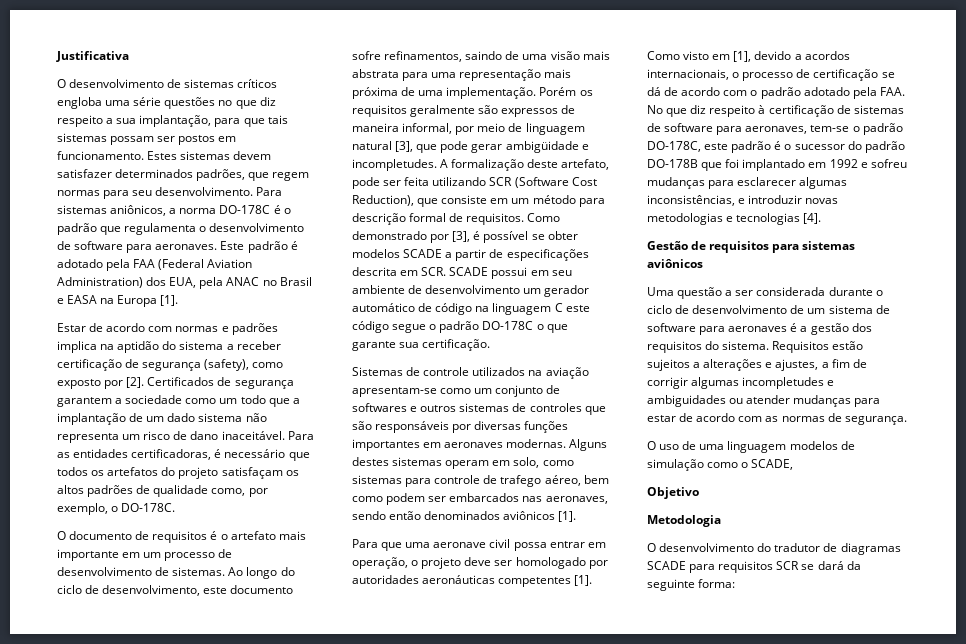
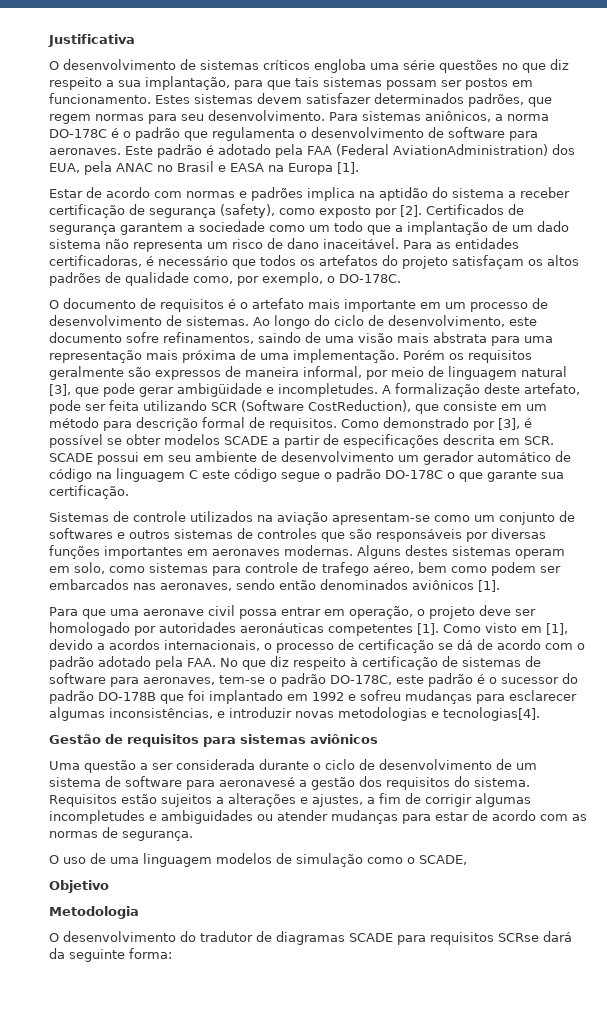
- Este padrão é adotado pela FAA (Federal Aviation Administration) dos EUA, pela ANAC no Brasil e EASA na Europa [1].
+ Este padrão é adotado pela FAA (Federal AviationAdministration) dos EUA, pela ANAC no Brasil e EASA na Europa [1].
- A formalização deste artefato, pode ser feita utilizando SCR (Software Cost Reduction), que consiste em um método para descrição formal de requisitos.
+ A formalização deste artefato, pode ser feita utilizando SCR (Software CostReduction), que consiste em um método para descrição formal de requisitos.
- Como visto em [1], devido a acordos internacionais, o processo de certificação se dá de acordo com o padrão adotado pela FAA. No que diz respeito à certificação de sistemas de software para aeronaves, tem-se o padrão DO-178C, este padrão é o sucessor do padrão DO-178B que foi implantado em 1992 e sofreu mudanças para esclarecer algumas inconsistências, e introduzir novas metodologias e tecnologias [4].
+ Como visto em [1], devido a acordos internacionais, o processo de certificação se dá de acordo com o padrão adotado pela FAA. No que diz respeito à certificação de sistemas de software para aeronaves, tem-se o padrão DO-178C, este padrão é o sucessor do padrão DO-178B que foi implantado em 1992 e sofreu mudanças para esclarecer algumas inconsistências, e introduzir novas metodologias e tecnologias[4].
- Uma questão a ser considerada durante o ciclo de desenvolvimento de um sistema de software para aeronaves é a gestão dos requisitos do sistema.
+ Uma questão a ser considerada durante o ciclo de desenvolvimento de um sistema de software para aeronavesé a gestão dos requisitos do sistema.
- O desenvolvimento do tradutor de diagramas SCADE para requisitos SCR se dará da seguinte forma:
+ O desenvolvimento do tradutor de diagramas SCADE para requisitos SCRse dará da seguinte forma:

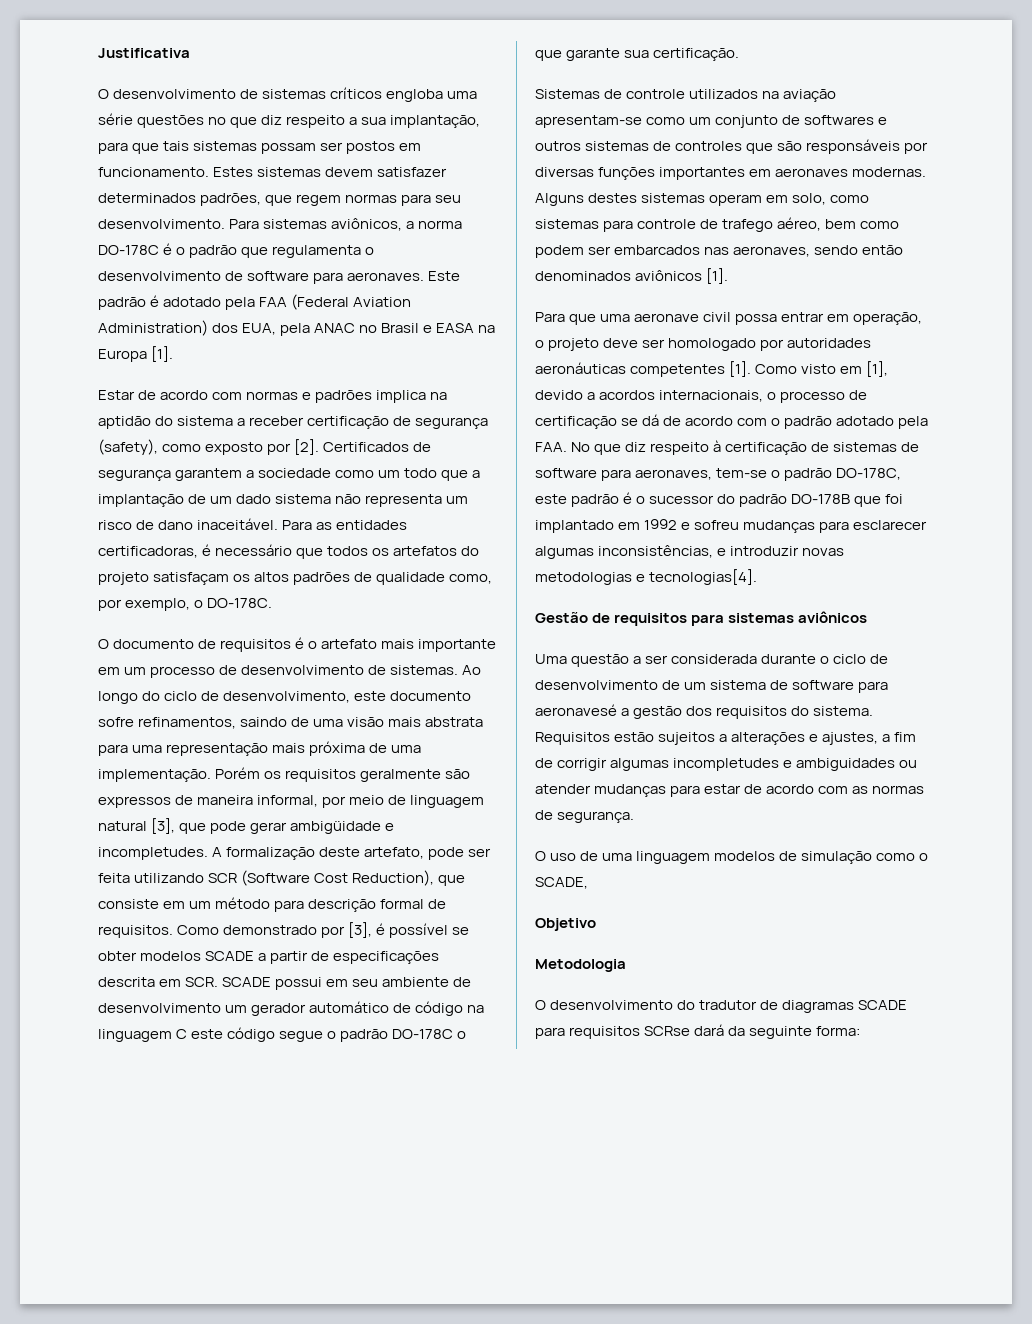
- Para sistemas aniônicos, a norma DO-178C é o padrão que regulamenta o desenvolvimento de software para aeronaves.
+ Para sistemas aviônicos, a norma DO-178C é o padrão que regulamenta o desenvolvimento de software para aeronaves.
- Este padrão é adotado pela FAA (Federal AviationAdministration) dos EUA, pela ANAC no Brasil e EASA na Europa [1].
+ Este padrão é adotado pela FAA (Federal Aviation Administration) dos EUA, pela ANAC no Brasil e EASA na Europa [1].
- A formalização deste artefato, pode ser feita utilizando SCR (Software CostReduction), que consiste em um método para descrição formal de requisitos.
+ A formalização deste artefato, pode ser feita utilizando SCR (Software Cost Reduction), que consiste em um método para descrição formal de requisitos.

